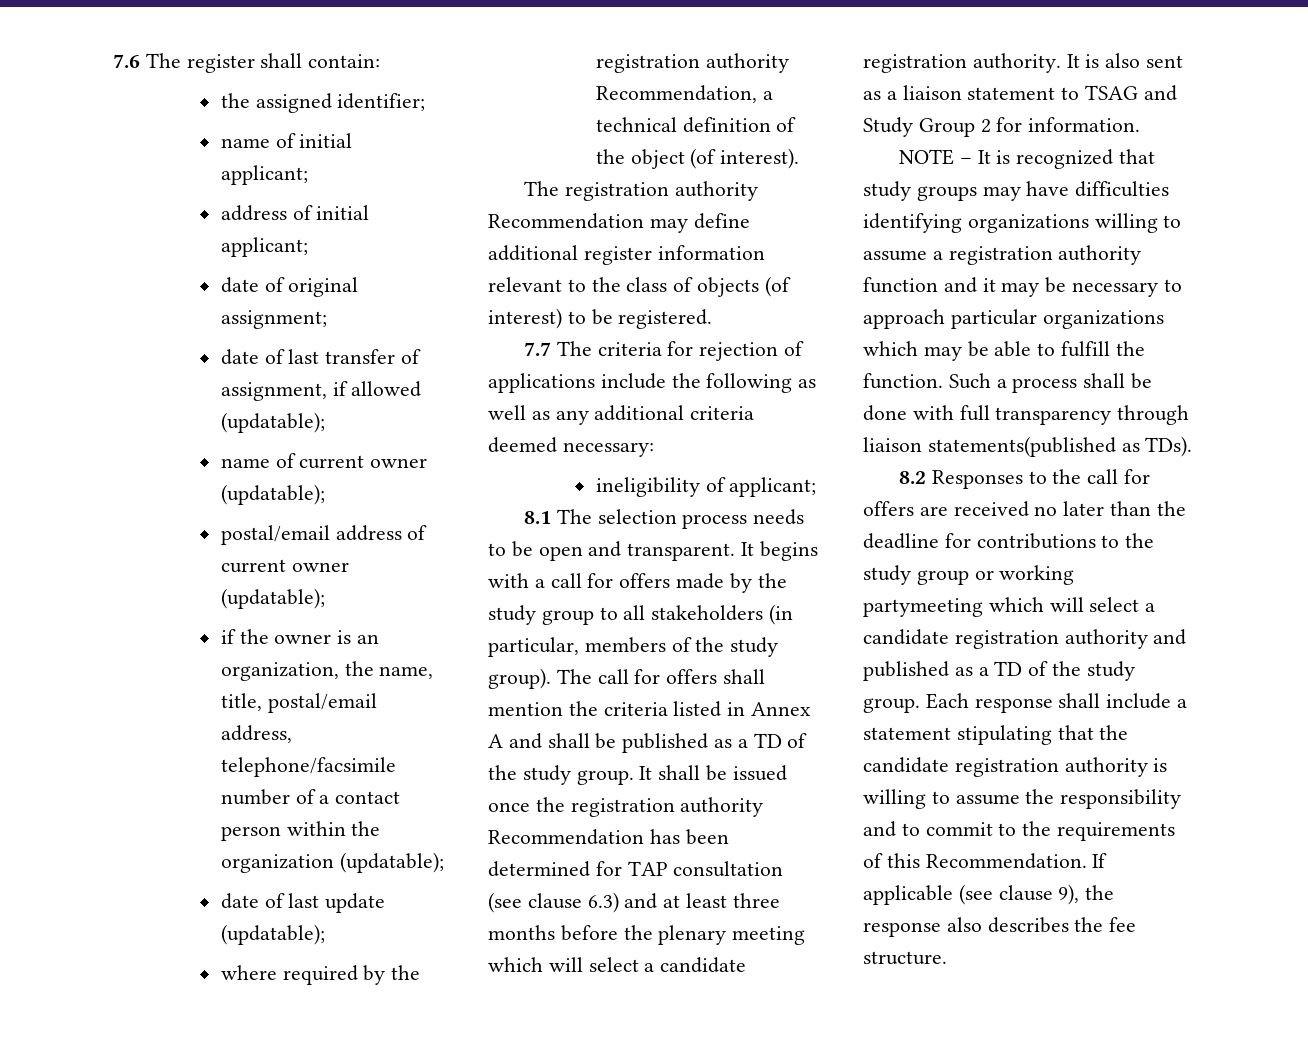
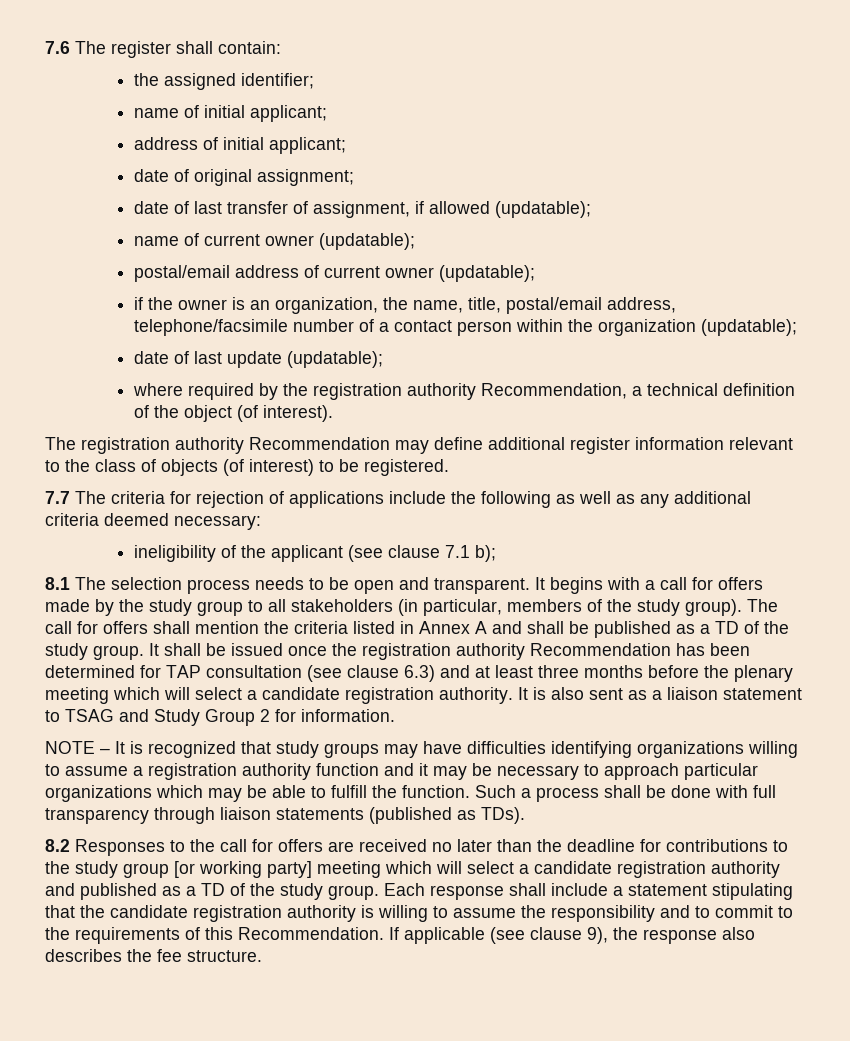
- ineligibility of applicant;
+ ineligibility of the applicant (see clause 7.1 b);
- Such a process shall be done with full transparency through liaison statements(published as TDs).
+ Such a process shall be done with full transparency through liaison statements (published as TDs).
- 8.2 Responses to the call for offers are received no later than the deadline for contributions to the study group or working partymeeting which will select a candidate registration authority and published as a TD of the study group.
+ 8.2 Responses to the call for offers are received no later than the deadline for contributions to the study group [or working party] meeting which will select a candidate registration authority and published as a TD of the study group.

